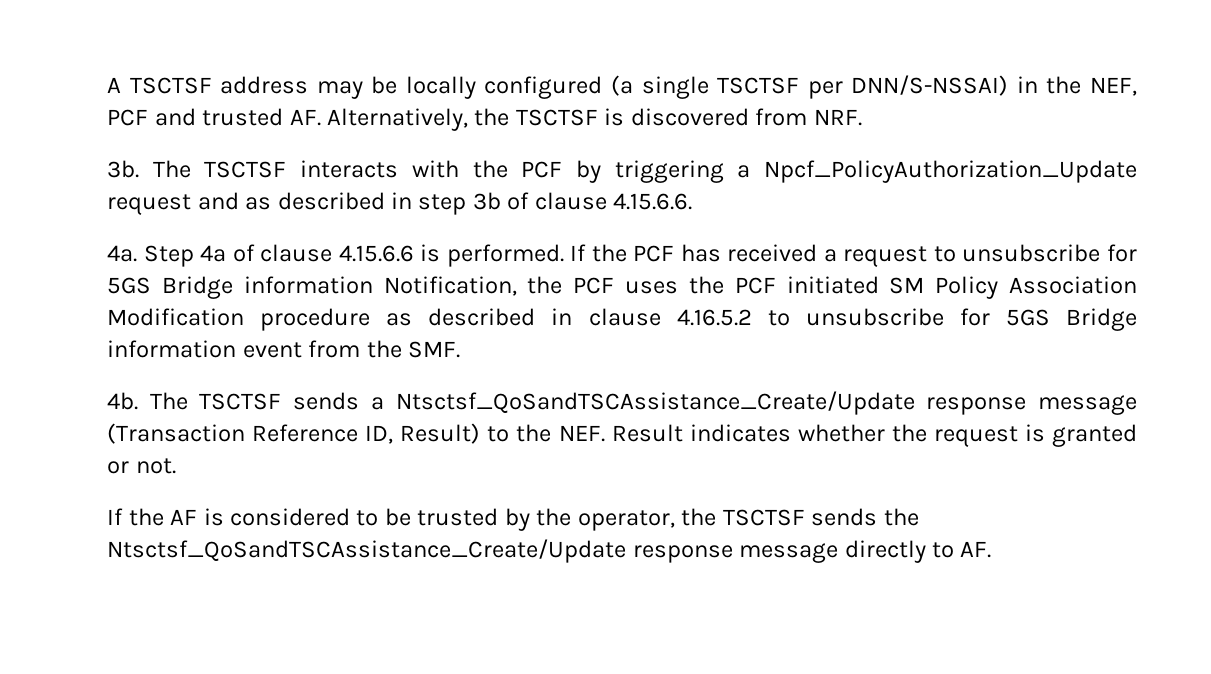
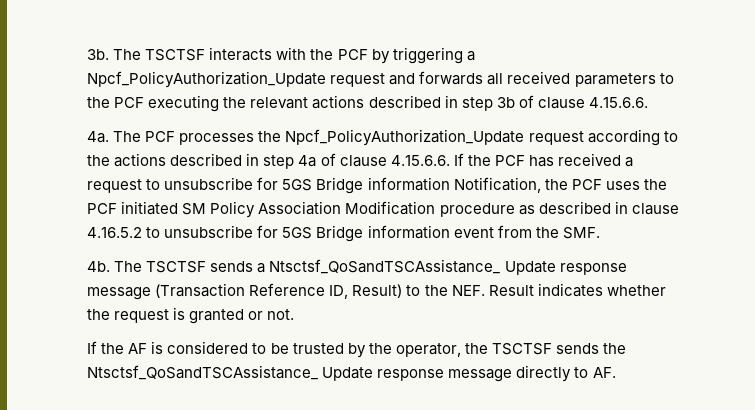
- A TSCTSF address may be locally configured (a single TSCTSF per DNN/S-NSSAI) in the NEF, PCF and trusted AF. Alternatively, the TSCTSF is discovered from NRF.
- The TSCTSF interacts with the PCF by triggering a Npcf_PolicyAuthorization_Update request and as described in step 3b of clause 4.15.6.6.
+ The TSCTSF interacts with the PCF by triggering a Npcf_PolicyAuthorization_Update request and forwards all received parameters to the PCF executing the relevant actions described in step 3b of clause 4.15.6.6.
- Step 4a of clause 4.15.6.6 is performed. If the PCF has received a request to unsubscribe for 5GS Bridge information Notification, the PCF uses the PCF initiated SM Policy Association Modification procedure as described in clause 4.16.5.2 to unsubscribe for 5GS Bridge information event from the SMF.
+ The PCF processes the Npcf_PolicyAuthorization_Update request according to the actions described in step 4a of clause 4.15.6.6. If the PCF has received a request to unsubscribe for 5GS Bridge information Notification, the PCF uses the PCF initiated SM Policy Association Modification procedure as described in clause 4.16.5.2 to unsubscribe for 5GS Bridge information event from the SMF.
- The TSCTSF sends a Ntsctsf_QoSandTSCAssistance_Create/Update response message (Transaction Reference ID, Result) to the NEF. Result indicates whether the request is granted or not.
+ The TSCTSF sends a Ntsctsf_QoSandTSCAssistance_ Update response message (Transaction Reference ID, Result) to the NEF. Result indicates whether the request is granted or not.
- If the AF is considered to be trusted by the operator, the TSCTSF sends the Ntsctsf_QoSandTSCAssistance_Create/Update response message directly to AF.
+ If the AF is considered to be trusted by the operator, the TSCTSF sends the Ntsctsf_QoSandTSCAssistance_ Update response message directly to AF.

